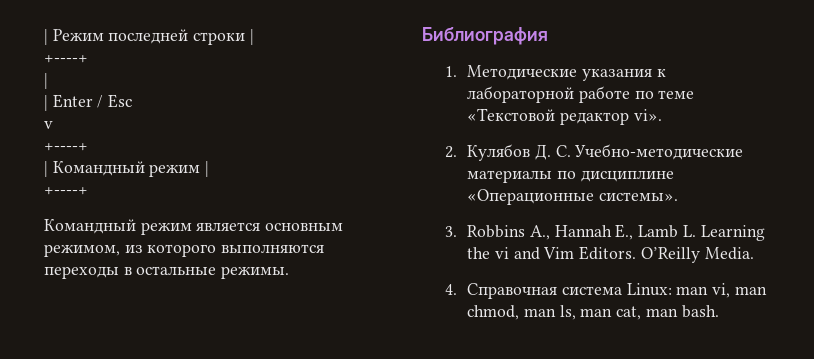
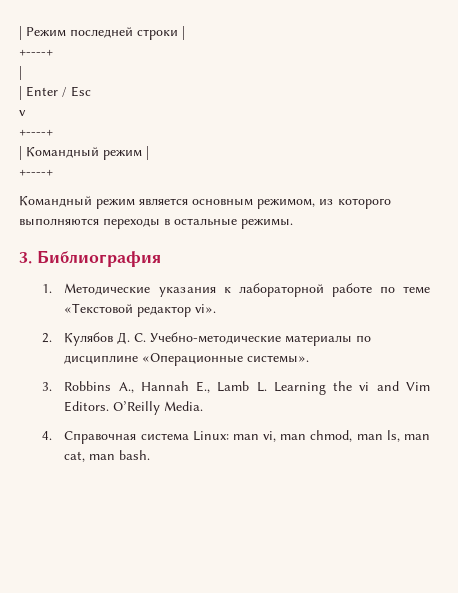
- Библиография
+ 3. Библиография

